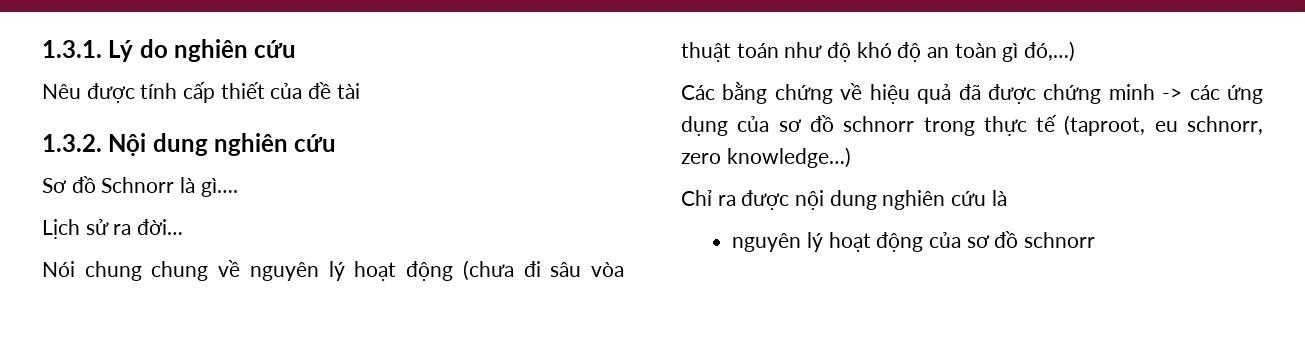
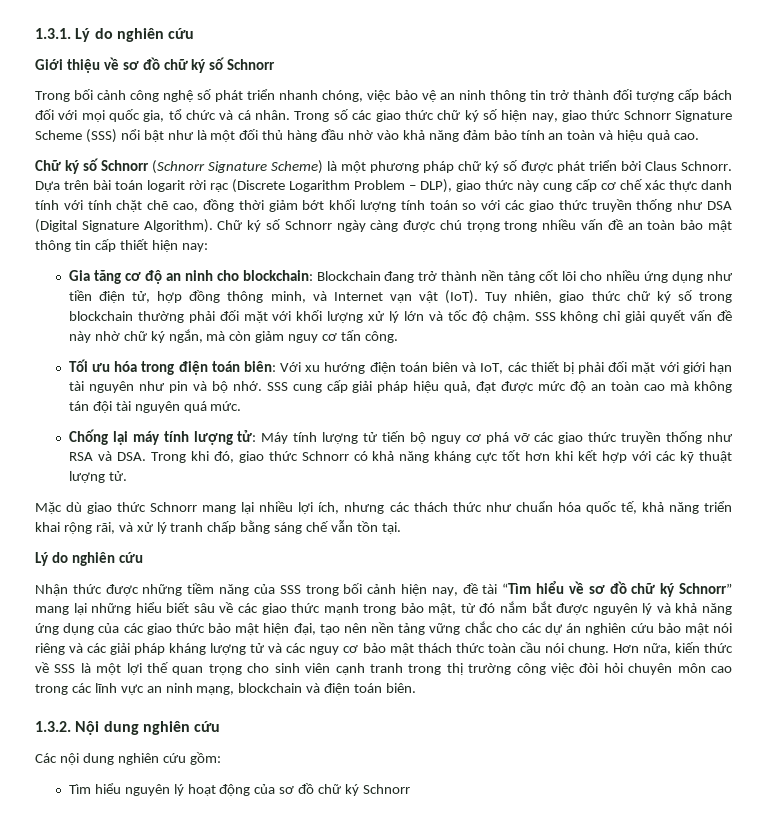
- Nêu được tính cấp thiết của đề tài
+ Giới thiệu về sơ đồ chữ ký số Schnorr
+ Trong bối cảnh công nghệ số phát triển nhanh chóng, việc bảo vệ an ninh thông tin trở thành đối tượng cấp bách đối với mọi quốc gia, tổ chức và cá nhân. Trong số các giao thức chữ ký số hiện nay, giao thức Schnorr Signature Scheme (SSS) nổi bật như là một đối thủ hàng đầu nhờ vào khả năng đảm bảo tính an toàn và hiệu quả cao.
+ Chữ ký số Schnorr (Schnorr Signature Scheme) là một phương pháp chữ ký số được phát triển bởi Claus Schnorr. Dựa trên bài toán logarit rời rạc (Discrete Logarithm Problem – DLP), giao thức này cung cấp cơ chế xác thực danh tính với tính chặt chẽ cao, đồng thời giảm bớt khối lượng tính toán so với các giao thức truyền thống như DSA (Digital Signature Algorithm). Chữ ký số Schnorr ngày càng được chú trọng trong nhiều vấn đề an toàn bảo mật thông tin cấp thiết hiện nay:
+ Gia tăng cơ độ an ninh cho blockchain: Blockchain đang trở thành nền tảng cốt lõi cho nhiều ứng dụng như tiền điện tử, hợp đồng thông minh, và Internet vạn vật (IoT). Tuy nhiên, giao thức chữ ký số trong blockchain thường phải đối mặt với khối lượng xử lý lớn và tốc độ chậm. SSS không chỉ giải quyết vấn đề này nhờ chữ ký ngắn, mà còn giảm nguy cơ tấn công.
+ Tối ưu hóa trong điện toán biên: Với xu hướng điện toán biên và IoT, các thiết bị phải đối mặt với giới hạn tài nguyên như pin và bộ nhớ. SSS cung cấp giải pháp hiệu quả, đạt được mức độ an toàn cao mà không tán đội tài nguyên quá mức.
+ Chống lại máy tính lượng tử: Máy tính lượng tử tiến bộ nguy cơ phá vỡ các giao thức truyền thống như RSA và DSA. Trong khi đó, giao thức Schnorr có khả năng kháng cực tốt hơn khi kết hợp với các kỹ thuật lượng tử.
+ Mặc dù giao thức Schnorr mang lại nhiều lợi ích, nhưng các thách thức như chuẩn hóa quốc tế, khả năng triển khai rộng rãi, và xử lý tranh chấp bằng sáng chế vẫn tồn tại.
+ Lý do nghiên cứu
+ Nhận thức được những tiềm năng của SSS trong bối cảnh hiện nay, đề tài “Tìm hiểu về sơ đồ chữ ký Schnorr” mang lại những hiểu biết sâu về các giao thức mạnh trong bảo mật, từ đó nắm bắt được nguyên lý và khả năng ứng dụng của các giao thức bảo mật hiện đại, tạo nên nền tảng vững chắc cho các dự án nghiên cứu bảo mật nói riêng và các giải pháp kháng lượng tử và các nguy cơ bảo mật thách thức toàn cầu nói chung. Hơn nữa, kiến thức về SSS là một lợi thế quan trọng cho sinh viên cạnh tranh trong thị trường công việc đòi hỏi chuyên môn cao trong các lĩnh vực an ninh mạng, blockchain và điện toán biên.
- Sơ đồ Schnorr là gì….
- Lịch sử ra đời…
- Nói chung chung về nguyên lý hoạt động (chưa đi sâu vòa thuật toán như độ khó độ an toàn gì đó,…)
- Các bằng chứng về hiệu quả đã được chứng minh -> các ứng dụng của sơ đồ schnorr trong thực tế (taproot, eu schnorr, zero knowledge…)
- Chỉ ra được nội dung nghiên cứu là
- nguyên lý hoạt động của sơ đồ schnorr
+ Các nội dung nghiên cứu gồm:
+ Tìm hiểu nguyên lý hoạt động của sơ đồ chữ ký Schnorr

